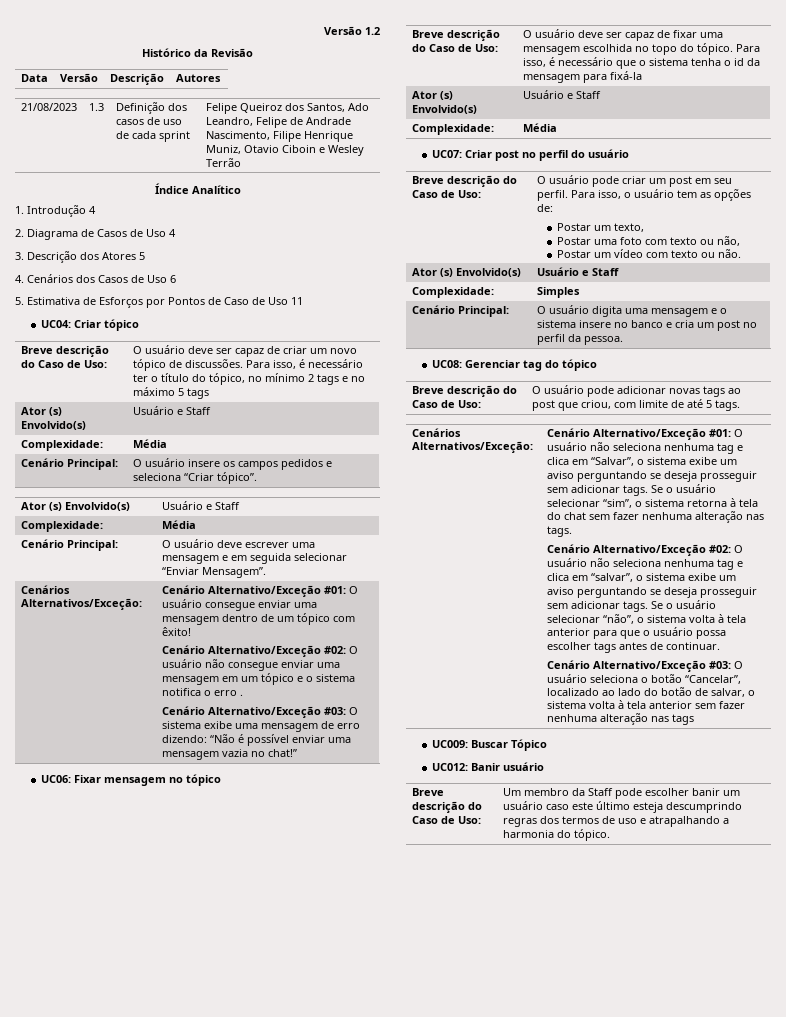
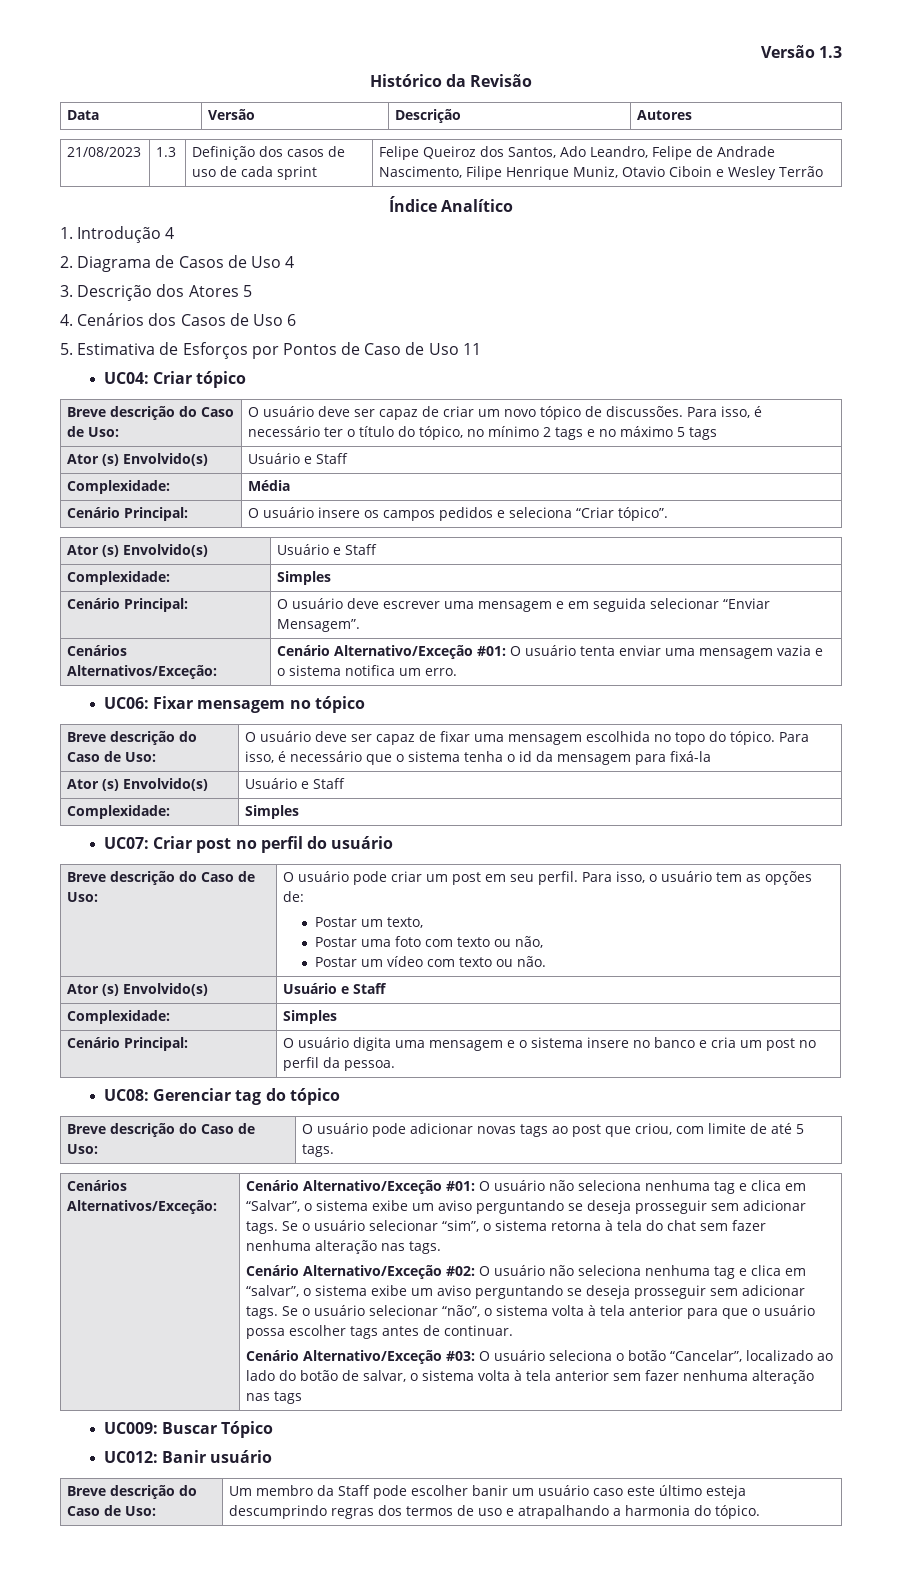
- Versão 1.2
+ Versão 1.3
  Cenário Principal: | O usuário insere os campos pedidos e seleciona “Criar tópico”.
  Ator (s) Envolvido(s) | Usuário e Staff
- Complexidade: | Média
+ Complexidade: | Simples
- Cenário Alternativo/Exceção #01: O usuário consegue enviar uma mensagem dentro de um tópico com êxito!
- Cenário Alternativo/Exceção #02: O usuário não consegue enviar uma mensagem em um tópico e o sistema notifica o erro .
- Cenário Alternativo/Exceção #03: O sistema exibe uma mensagem de erro dizendo: “Não é possível enviar uma mensagem vazia no chat!”
+ Cenário Alternativo/Exceção #01: O usuário tenta enviar uma mensagem vazia e o sistema notifica um erro.
  Breve descrição do Caso de Uso: | O usuário deve ser capaz de fixar uma mensagem escolhida no topo do tópico. Para isso, é necessário que o sistema tenha o id da mensagem para fixá-la
  Ator (s) Envolvido(s) | Usuário e Staff
- Complexidade: | Média
+ Complexidade: | Simples

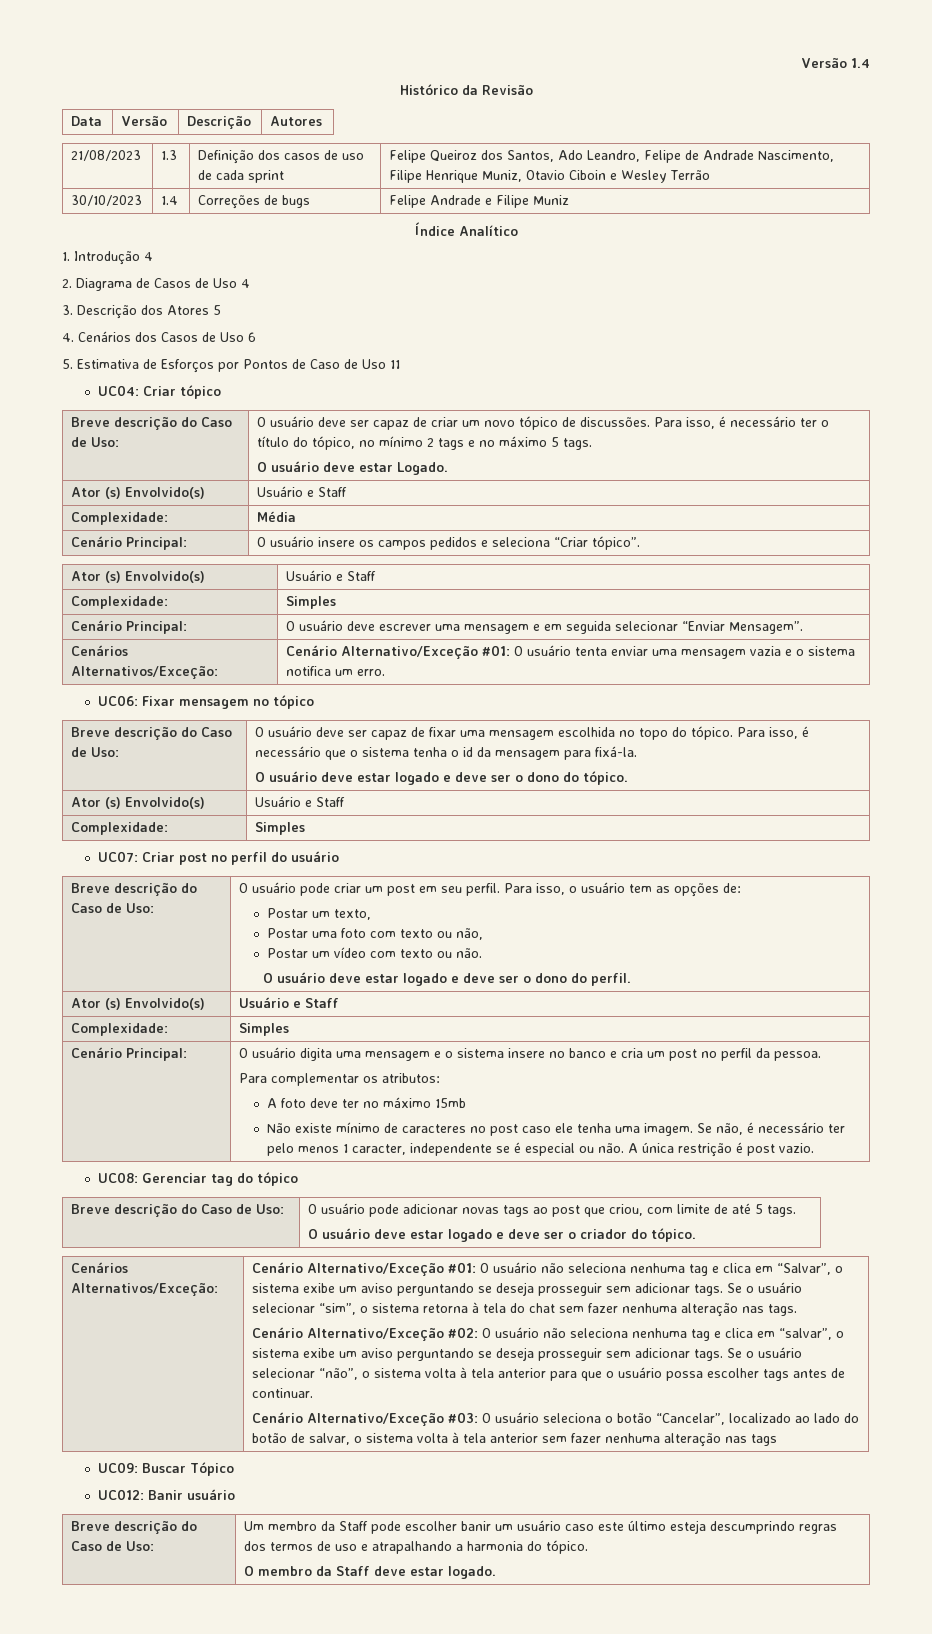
- Versão 1.3
+ Versão 1.4
+ 30/10/2023 | 1.4 | Correções de bugs | Felipe Andrade e Filipe Muniz
- Para isso, é necessário ter o título do tópico, no mínimo 2 tags e no máximo 5 tags
+ Para isso, é necessário ter o título do tópico, no mínimo 2 tags e no máximo 5 tags.
+ O usuário deve estar Logado.
- Para isso, é necessário que o sistema tenha o id da mensagem para fixá-la
+ Para isso, é necessário que o sistema tenha o id da mensagem para fixá-la.
+ O usuário deve estar logado e deve ser o dono do tópico.
+ O usuário deve estar logado e deve ser o dono do perfil.
+ Para complementar os atributos:
+ A foto deve ter no máximo 15mb
+ Não existe mínimo de caracteres no post caso ele tenha uma imagem. Se não, é necessário ter pelo menos 1 caracter, independente se é especial ou não. A única restrição é post vazio.
  Breve descrição do Caso de Uso: | O usuário pode adicionar novas tags ao post que criou, com limite de até 5 tags.
+ O usuário deve estar logado e deve ser o criador do tópico.
- UC009: Buscar Tópico
+ UC09: Buscar Tópico
  Breve descrição do Caso de Uso: | Um membro da Staff pode escolher banir um usuário caso este último esteja descumprindo regras dos termos de uso e atrapalhando a harmonia do tópico.
+ O membro da Staff deve estar logado.

